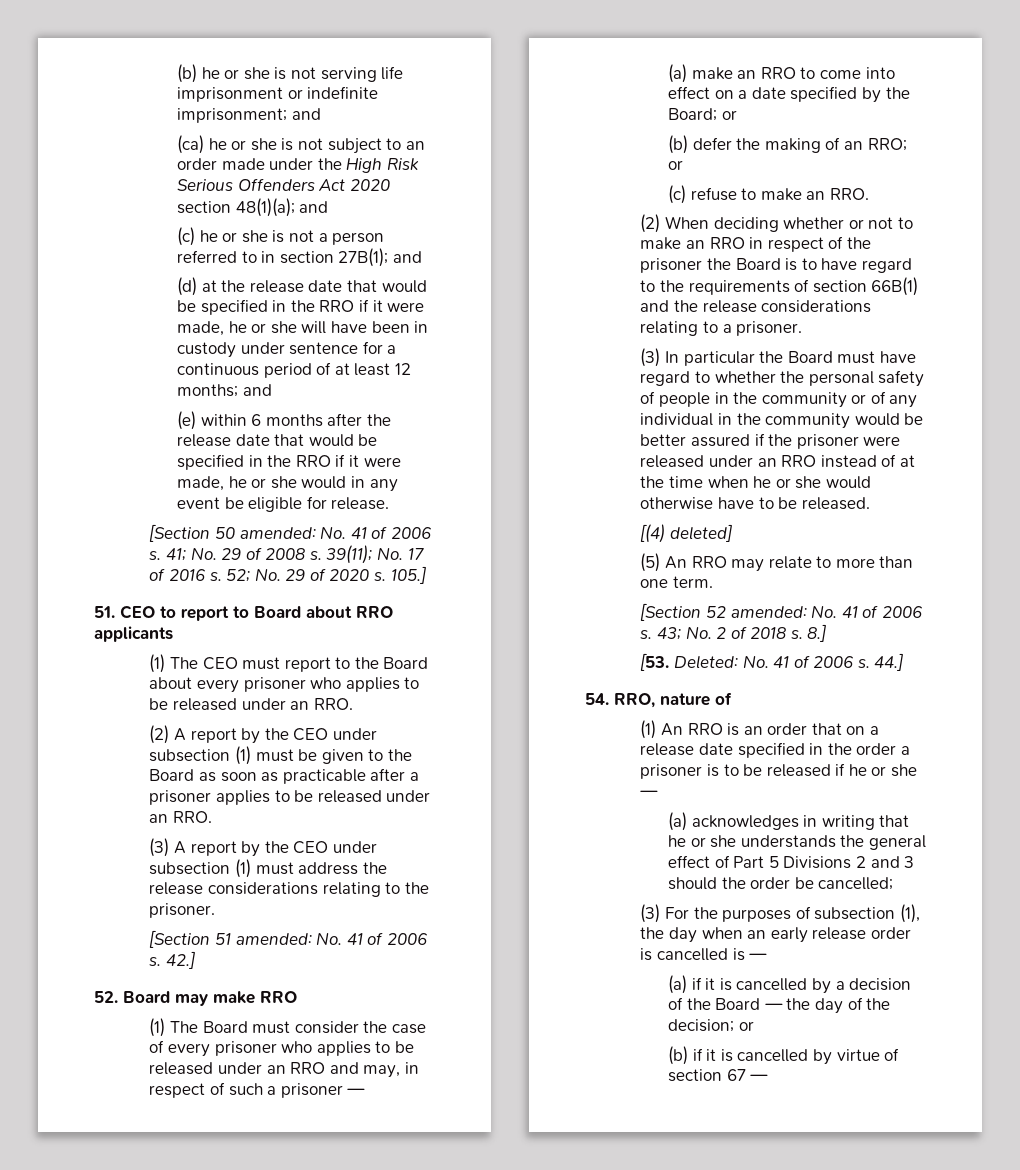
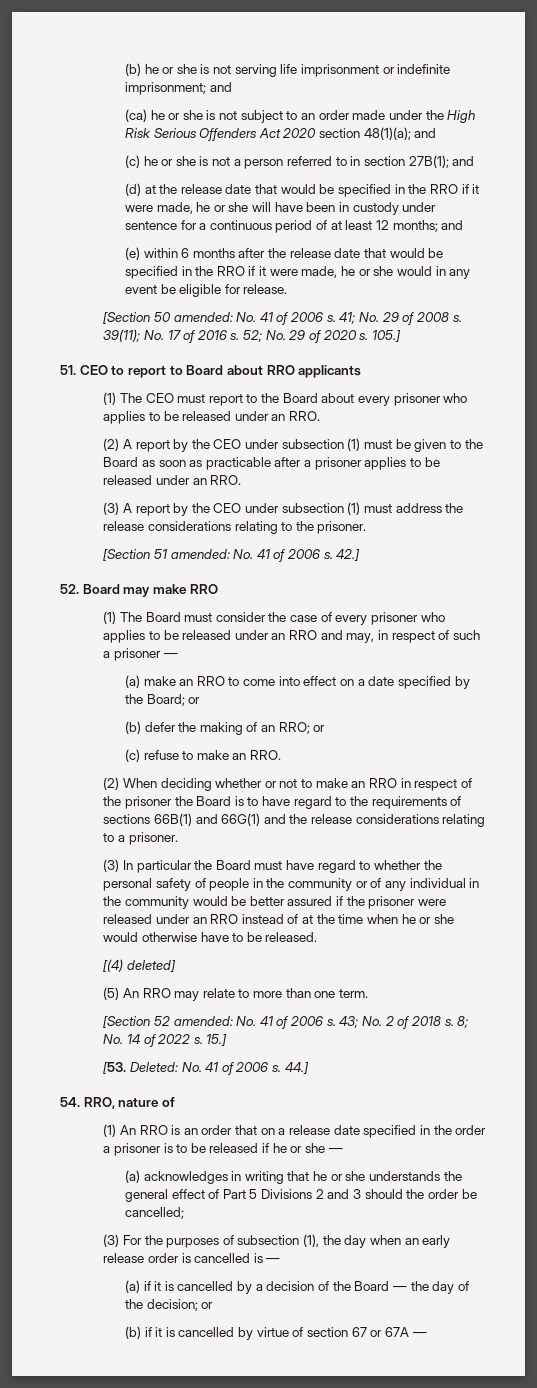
- (2) When deciding whether or not to make an RRO in respect of the prisoner the Board is to have regard to the requirements of section 66B(1) and the release considerations relating to a prisoner.
+ (2) When deciding whether or not to make an RRO in respect of the prisoner the Board is to have regard to the requirements of sections 66B(1) and 66G(1) and the release considerations relating to a prisoner.
- 8.]
+ 8; No. 14 of 2022 s. 15.]
- (b) if it is cancelled by virtue of section 67 —
+ (b) if it is cancelled by virtue of section 67 or 67A —

